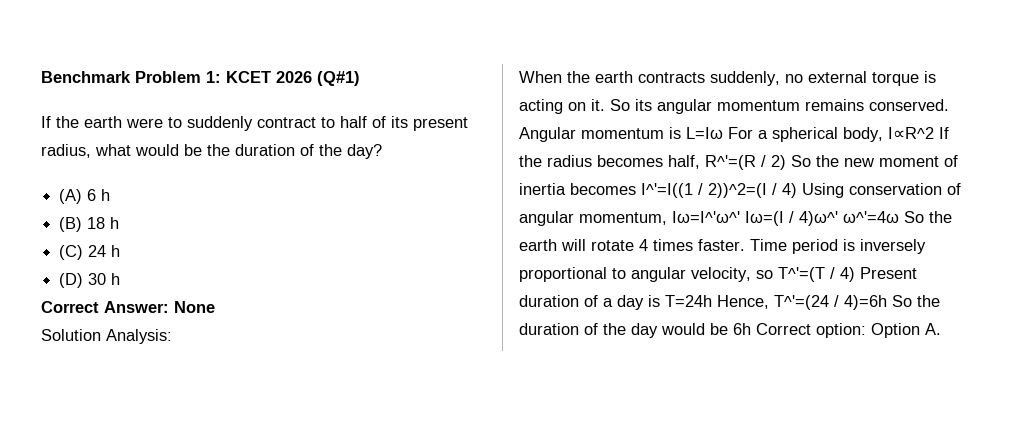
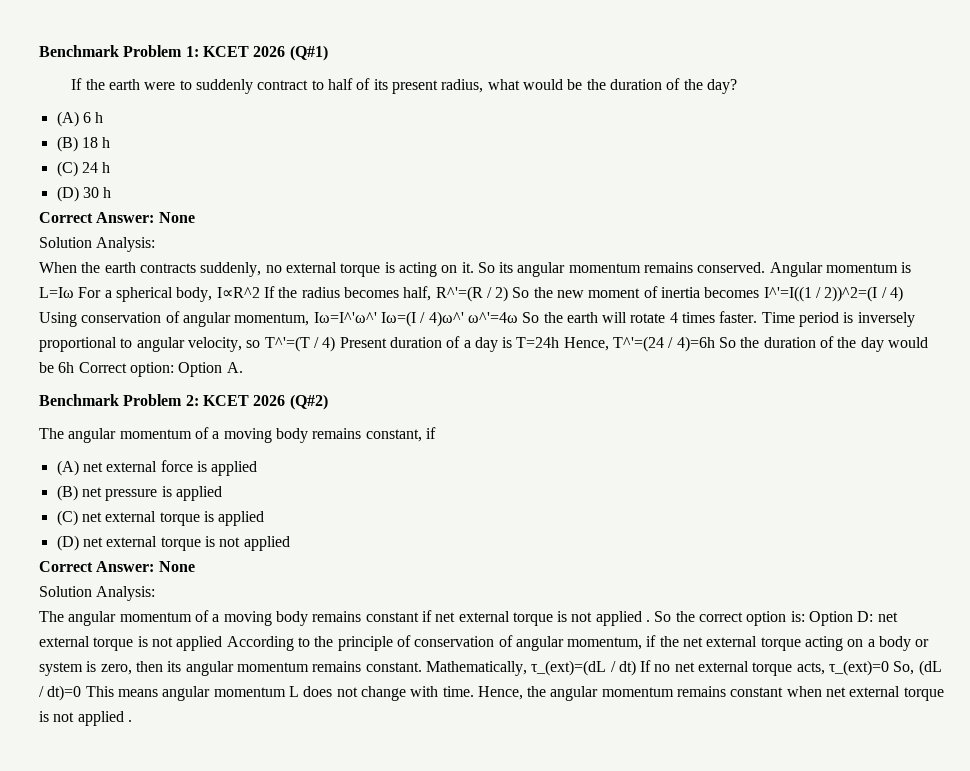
+ Benchmark Problem 2: KCET 2026 (Q#2)
+ The angular momentum of a moving body remains constant, if
+ (A) net external force is applied
+ (B) net pressure is applied
+ (C) net external torque is applied
+ (D) net external torque is not applied
+ Correct Answer: None
+ Solution Analysis:
+ The angular momentum of a moving body remains constant if net external torque is not applied . So the correct option is: Option D: net external torque is not applied According to the principle of conservation of angular momentum, if the net external torque acting on a body or system is zero, then its angular momentum remains constant. Mathematically, τ_(ext)=(dL / dt) If no net external torque acts, τ_(ext)=0 So, (dL / dt)=0 This means angular momentum L does not change with time. Hence, the angular momentum remains constant when net external torque is not applied .

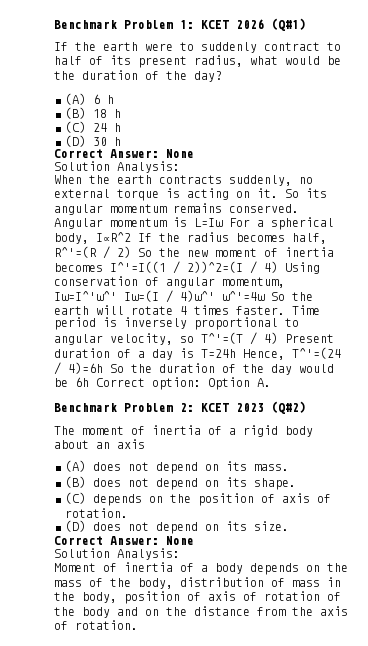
- Benchmark Problem 2: KCET 2026 (Q#2)
+ Benchmark Problem 2: KCET 2023 (Q#2)
- The angular momentum of a moving body remains constant, if
- (A) net external force is applied
- (B) net pressure is applied
- (C) net external torque is applied
- (D) net external torque is not applied
+ The moment of inertia of a rigid body about an axis
+ (A) does not depend on its mass.
+ (B) does not depend on its shape.
+ (C) depends on the position of axis of rotation.
+ (D) does not depend on its size.
  Correct Answer: None
  Solution Analysis:
- The angular momentum of a moving body remains constant if net external torque is not applied . So the correct option is: Option D: net external torque is not applied According to the principle of conservation of angular momentum, if the net external torque acting on a body or system is zero, then its angular momentum remains constant. Mathematically, τ_(ext)=(dL / dt) If no net external torque acts, τ_(ext)=0 So, (dL / dt)=0 This means angular momentum L does not change with time. Hence, the angular momentum remains constant when net external torque is not applied .
+ Moment of inertia of a body depends on the mass of the body, distribution of mass in the body, position of axis of rotation of the body and on the distance from the axis of rotation.

